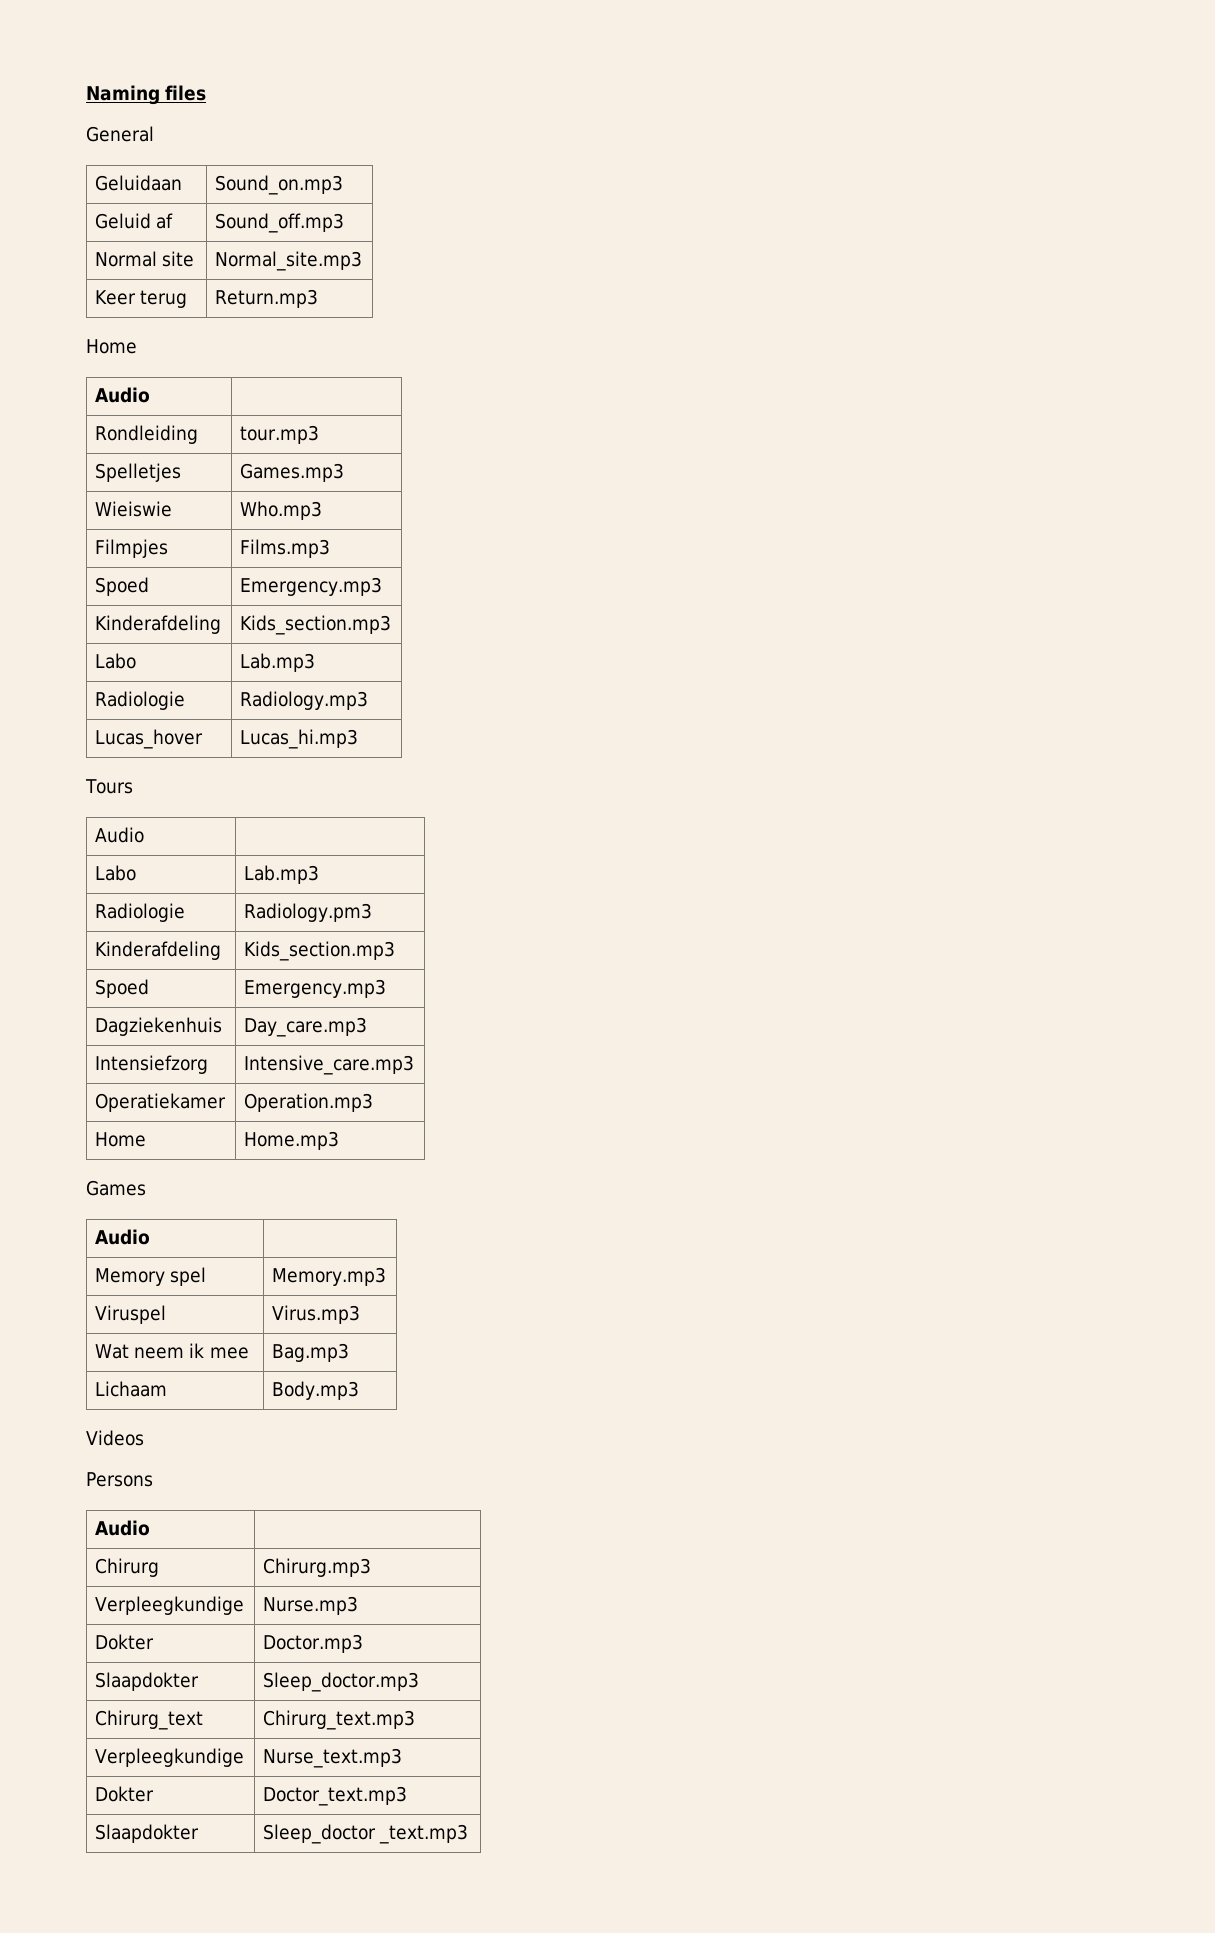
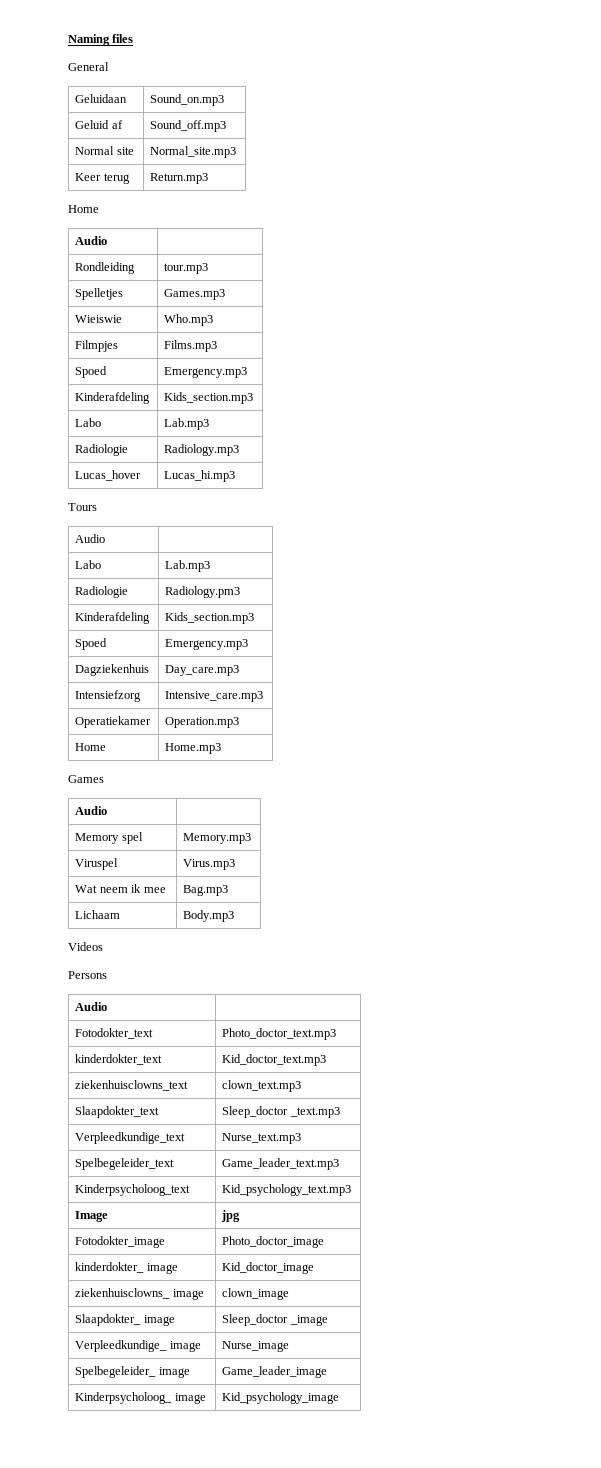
- Chirurg | Chirurg.mp3
- Verpleegkundige | Nurse.mp3
- Dokter | Doctor.mp3
- Slaapdokter | Sleep_doctor.mp3
- Chirurg_text | Chirurg_text.mp3
- Verpleegkundige | Nurse_text.mp3
- Dokter | Doctor_text.mp3
- Slaapdokter | Sleep_doctor _text.mp3
+ Fotodokter_text | Photo_doctor_text.mp3
+ kinderdokter_text | Kid_doctor_text.mp3
+ ziekenhuisclowns_text | clown_text.mp3
+ Slaapdokter_text | Sleep_doctor _text.mp3
+ Verpleedkundige_text | Nurse_text.mp3
+ Spelbegeleider_text | Game_leader_text.mp3
+ Kinderpsycholoog_text | Kid_psychology_text.mp3
+ Image | jpg
+ Fotodokter_image | Photo_doctor_image
+ kinderdokter_ image | Kid_doctor_image
+ ziekenhuisclowns_ image | clown_image
+ Slaapdokter_ image | Sleep_doctor _image
+ Verpleedkundige_ image | Nurse_image
+ Spelbegeleider_ image | Game_leader_image
+ Kinderpsycholoog_ image | Kid_psychology_image

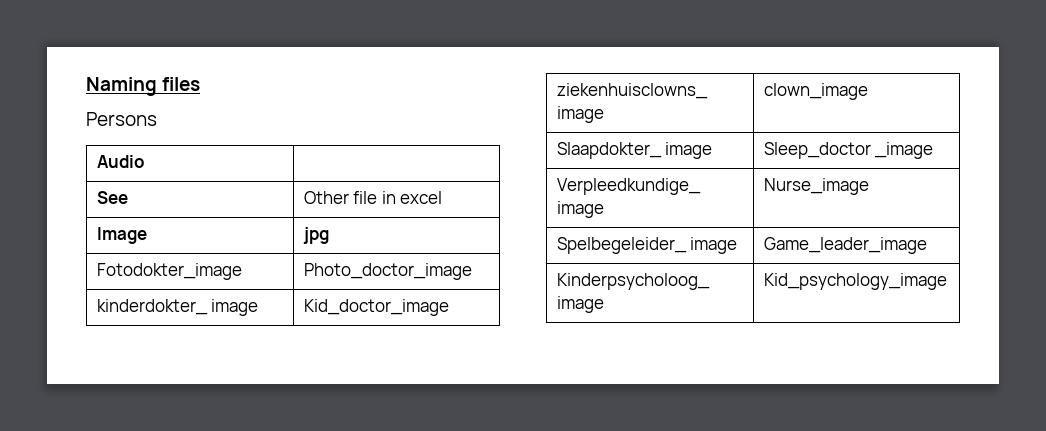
- General
- Geluidaan | Sound_on.mp3
- Geluid af | Sound_off.mp3
- Normal site | Normal_site.mp3
- Keer terug | Return.mp3
- Home
- Audio |
- Rondleiding | tour.mp3
- Spelletjes | Games.mp3
- Wieiswie | Who.mp3
- Filmpjes | Films.mp3
- Spoed | Emergency.mp3
- Kinderafdeling | Kids_section.mp3
- Labo | Lab.mp3
- Radiologie | Radiology.mp3
- Lucas_hover | Lucas_hi.mp3
- Tours
- Audio |
- Labo | Lab.mp3
- Radiologie | Radiology.pm3
- Kinderafdeling | Kids_section.mp3
- Spoed | Emergency.mp3
- Dagziekenhuis | Day_care.mp3
- Intensiefzorg | Intensive_care.mp3
- Operatiekamer | Operation.mp3
- Home | Home.mp3
- Games
- Audio |
- Memory spel | Memory.mp3
- Viruspel | Virus.mp3
- Wat neem ik mee | Bag.mp3
- Lichaam | Body.mp3
- Videos
  Persons
  Audio |
- Fotodokter_text | Photo_doctor_text.mp3
- kinderdokter_text | Kid_doctor_text.mp3
- ziekenhuisclowns_text | clown_text.mp3
- Slaapdokter_text | Sleep_doctor _text.mp3
- Verpleedkundige_text | Nurse_text.mp3
- Spelbegeleider_text | Game_leader_text.mp3
- Kinderpsycholoog_text | Kid_psychology_text.mp3
+ See | Other file in excel

